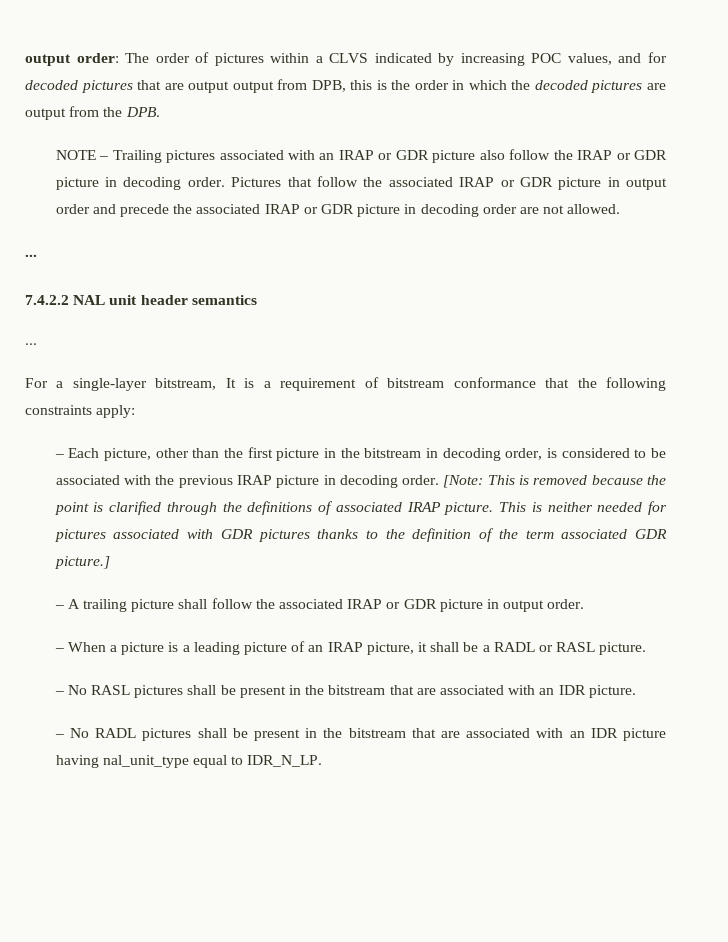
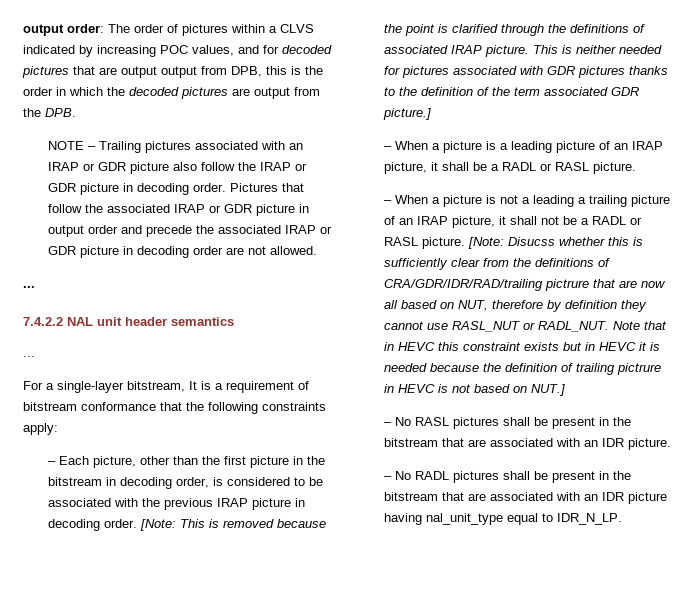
- – A trailing picture shall follow the associated IRAP or GDR picture in output order.
+ – When a picture is not a leading a trailing picture of an IRAP picture, it shall not be a RADL or RASL picture. [Note: Disucss whether this is sufficiently clear from the definitions of CRA/GDR/IDR/RAD/trailing pictrure that are now all based on NUT, therefore by definition they cannot use RASL_NUT or RADL_NUT. Note that in HEVC this constraint exists but in HEVC it is needed because the definition of trailing pictrure in HEVC is not based on NUT.]

